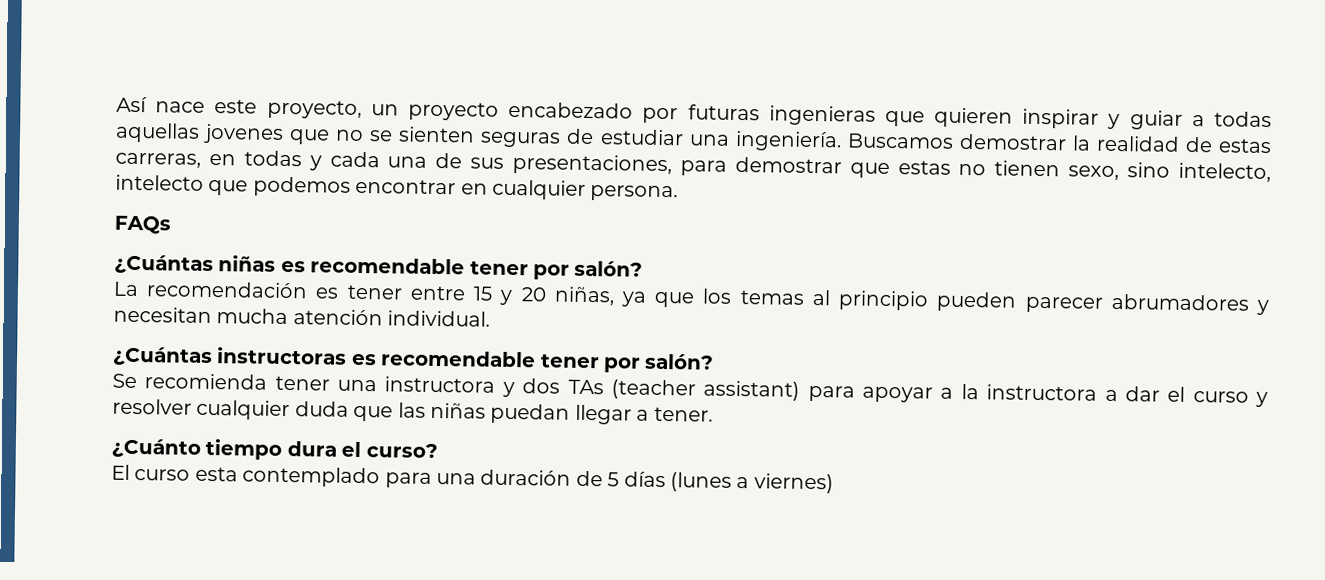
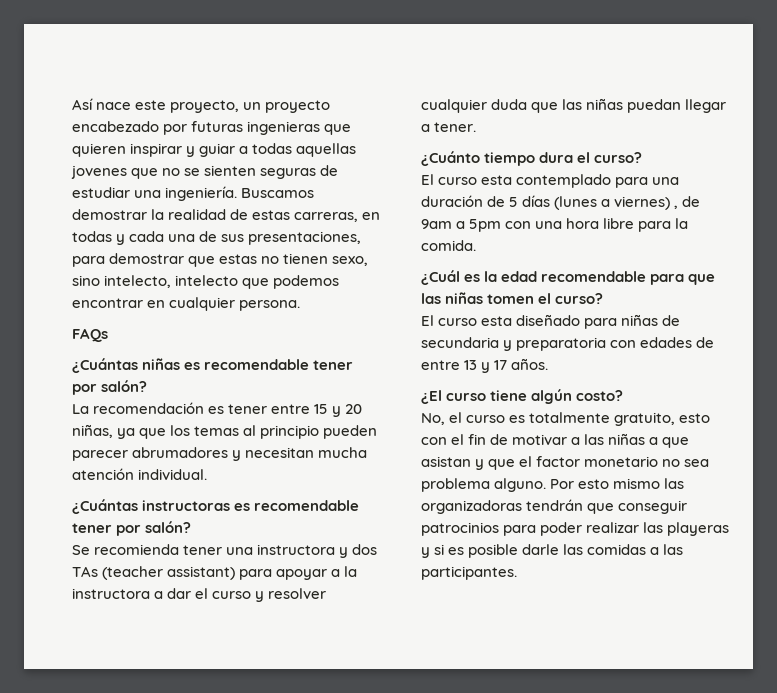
- El curso esta contemplado para una duración de 5 días (lunes a viernes)
+ El curso esta contemplado para una duración de 5 días (lunes a viernes) , de 9am a 5pm con una hora libre para la comida.
+ ¿Cuál es la edad recomendable para que las niñas tomen el curso?
+ El curso esta diseñado para niñas de secundaria y preparatoria con edades de entre 13 y 17 años.
+ ¿El curso tiene algún costo?
+ No, el curso es totalmente gratuito, esto con el fin de motivar a las niñas a que asistan y que el factor monetario no sea problema alguno. Por esto mismo las organizadoras tendrán que conseguir patrocinios para poder realizar las playeras y si es posible darle las comidas a las participantes.

